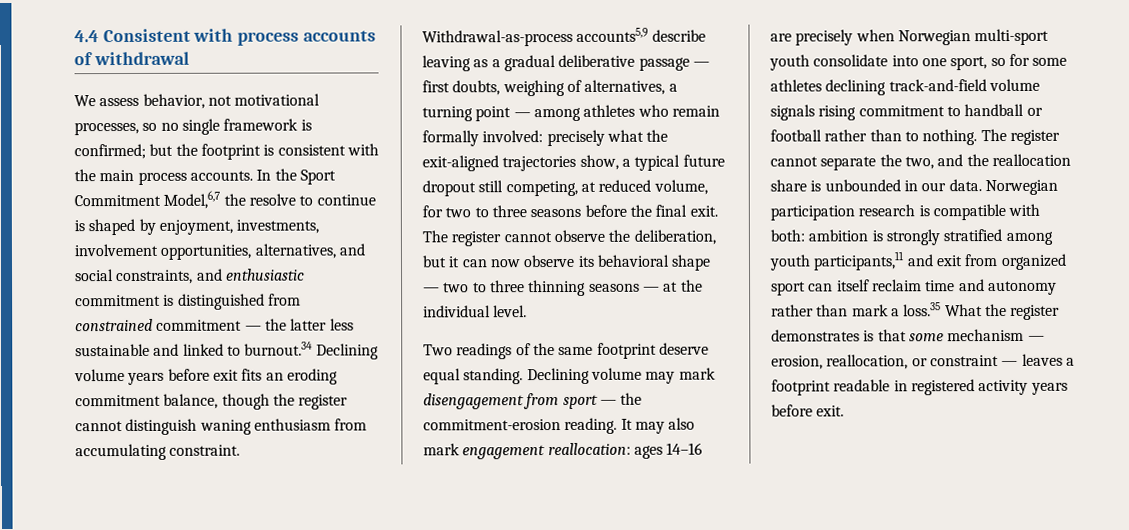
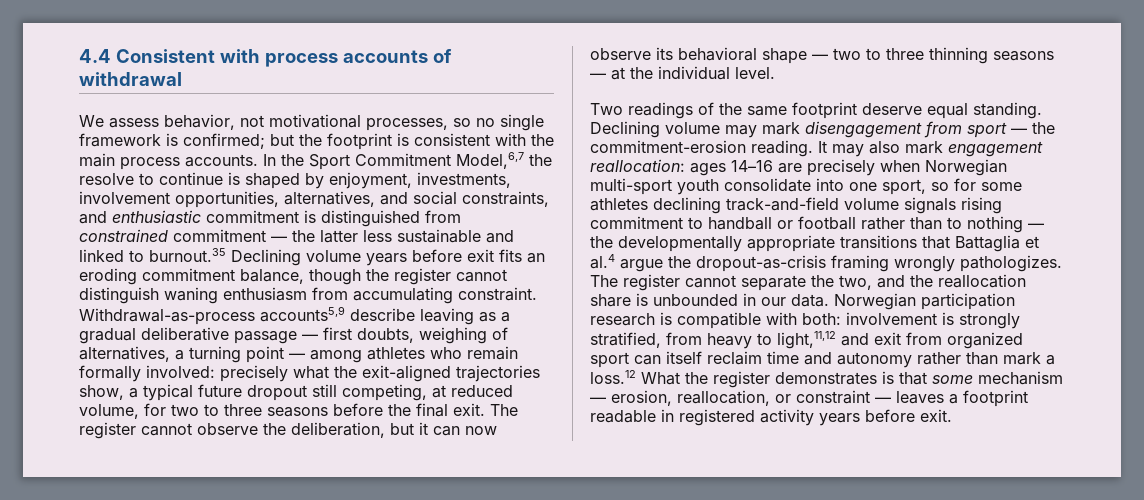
- In the Sport Commitment Model,6,7 the resolve to continue is shaped by enjoyment, investments, involvement opportunities, alternatives, and social constraints, and enthusiastic commitment is distinguished from constrained commitment — the latter less sustainable and linked to burnout.34 Declining volume years before exit fits an eroding commitment balance, though the register cannot distinguish waning enthusiasm from accumulating constraint.
+ In the Sport Commitment Model,6,7 the resolve to continue is shaped by enjoyment, investments, involvement opportunities, alternatives, and social constraints, and enthusiastic commitment is distinguished from constrained commitment — the latter less sustainable and linked to burnout.35 Declining volume years before exit fits an eroding commitment balance, though the register cannot distinguish waning enthusiasm from accumulating constraint.
- It may also mark engagement reallocation: ages 14–16 are precisely when Norwegian multi-sport youth consolidate into one sport, so for some athletes declining track-and-field volume signals rising commitment to handball or football rather than to nothing.
+ It may also mark engagement reallocation: ages 14–16 are precisely when Norwegian multi-sport youth consolidate into one sport, so for some athletes declining track-and-field volume signals rising commitment to handball or football rather than to nothing — the developmentally appropriate transitions that Battaglia et al.4 argue the dropout-as-crisis framing wrongly pathologizes.
- Norwegian participation research is compatible with both: ambition is strongly stratified among youth participants,11 and exit from organized sport can itself reclaim time and autonomy rather than mark a loss.35 What the register demonstrates is that some mechanism — erosion, reallocation, or constraint — leaves a footprint readable in registered activity years before exit.
+ Norwegian participation research is compatible with both: involvement is strongly stratified, from heavy to light,11,12 and exit from organized sport can itself reclaim time and autonomy rather than mark a loss.12 What the register demonstrates is that some mechanism — erosion, reallocation, or constraint — leaves a footprint readable in registered activity years before exit.

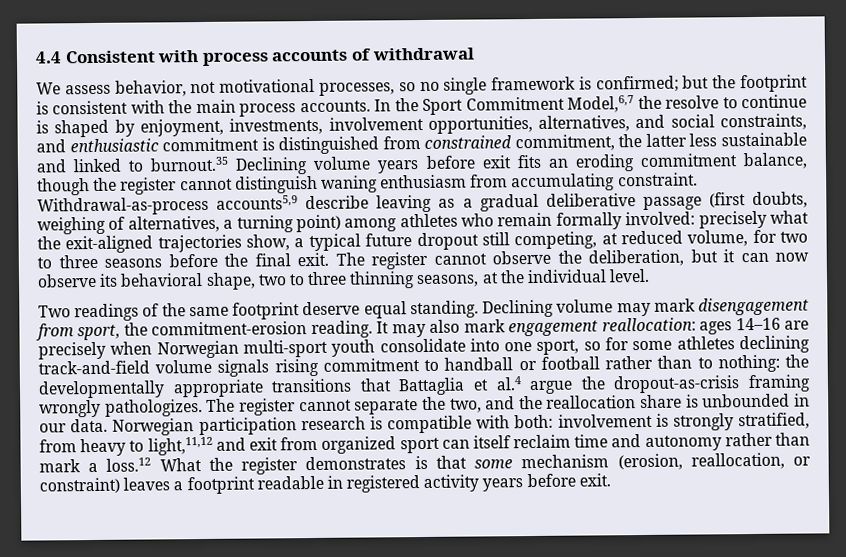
- In the Sport Commitment Model,6,7 the resolve to continue is shaped by enjoyment, investments, involvement opportunities, alternatives, and social constraints, and enthusiastic commitment is distinguished from constrained commitment — the latter less sustainable and linked to burnout.35 Declining volume years before exit fits an eroding commitment balance, though the register cannot distinguish waning enthusiasm from accumulating constraint.
+ In the Sport Commitment Model,6,7 the resolve to continue is shaped by enjoyment, investments, involvement opportunities, alternatives, and social constraints, and enthusiastic commitment is distinguished from constrained commitment, the latter less sustainable and linked to burnout.35 Declining volume years before exit fits an eroding commitment balance, though the register cannot distinguish waning enthusiasm from accumulating constraint.
- Withdrawal-as-process accounts5,9 describe leaving as a gradual deliberative passage — first doubts, weighing of alternatives, a turning point — among athletes who remain formally involved: precisely what the exit-aligned trajectories show, a typical future dropout still competing, at reduced volume, for two to three seasons before the final exit.
+ Withdrawal-as-process accounts5,9 describe leaving as a gradual deliberative passage (first doubts, weighing of alternatives, a turning point) among athletes who remain formally involved: precisely what the exit-aligned trajectories show, a typical future dropout still competing, at reduced volume, for two to three seasons before the final exit.
- The register cannot observe the deliberation, but it can now observe its behavioral shape — two to three thinning seasons — at the individual level.
+ The register cannot observe the deliberation, but it can now observe its behavioral shape, two to three thinning seasons, at the individual level.
- Declining volume may mark disengagement from sport — the commitment-erosion reading.
+ Declining volume may mark disengagement from sport, the commitment-erosion reading.
- It may also mark engagement reallocation: ages 14–16 are precisely when Norwegian multi-sport youth consolidate into one sport, so for some athletes declining track-and-field volume signals rising commitment to handball or football rather than to nothing — the developmentally appropriate transitions that Battaglia et al.4 argue the dropout-as-crisis framing wrongly pathologizes.
+ It may also mark engagement reallocation: ages 14–16 are precisely when Norwegian multi-sport youth consolidate into one sport, so for some athletes declining track-and-field volume signals rising commitment to handball or football rather than to nothing: the developmentally appropriate transitions that Battaglia et al.4 argue the dropout-as-crisis framing wrongly pathologizes.
- Norwegian participation research is compatible with both: involvement is strongly stratified, from heavy to light,11,12 and exit from organized sport can itself reclaim time and autonomy rather than mark a loss.12 What the register demonstrates is that some mechanism — erosion, reallocation, or constraint — leaves a footprint readable in registered activity years before exit.
+ Norwegian participation research is compatible with both: involvement is strongly stratified, from heavy to light,11,12 and exit from organized sport can itself reclaim time and autonomy rather than mark a loss.12 What the register demonstrates is that some mechanism (erosion, reallocation, or constraint) leaves a footprint readable in registered activity years before exit.

